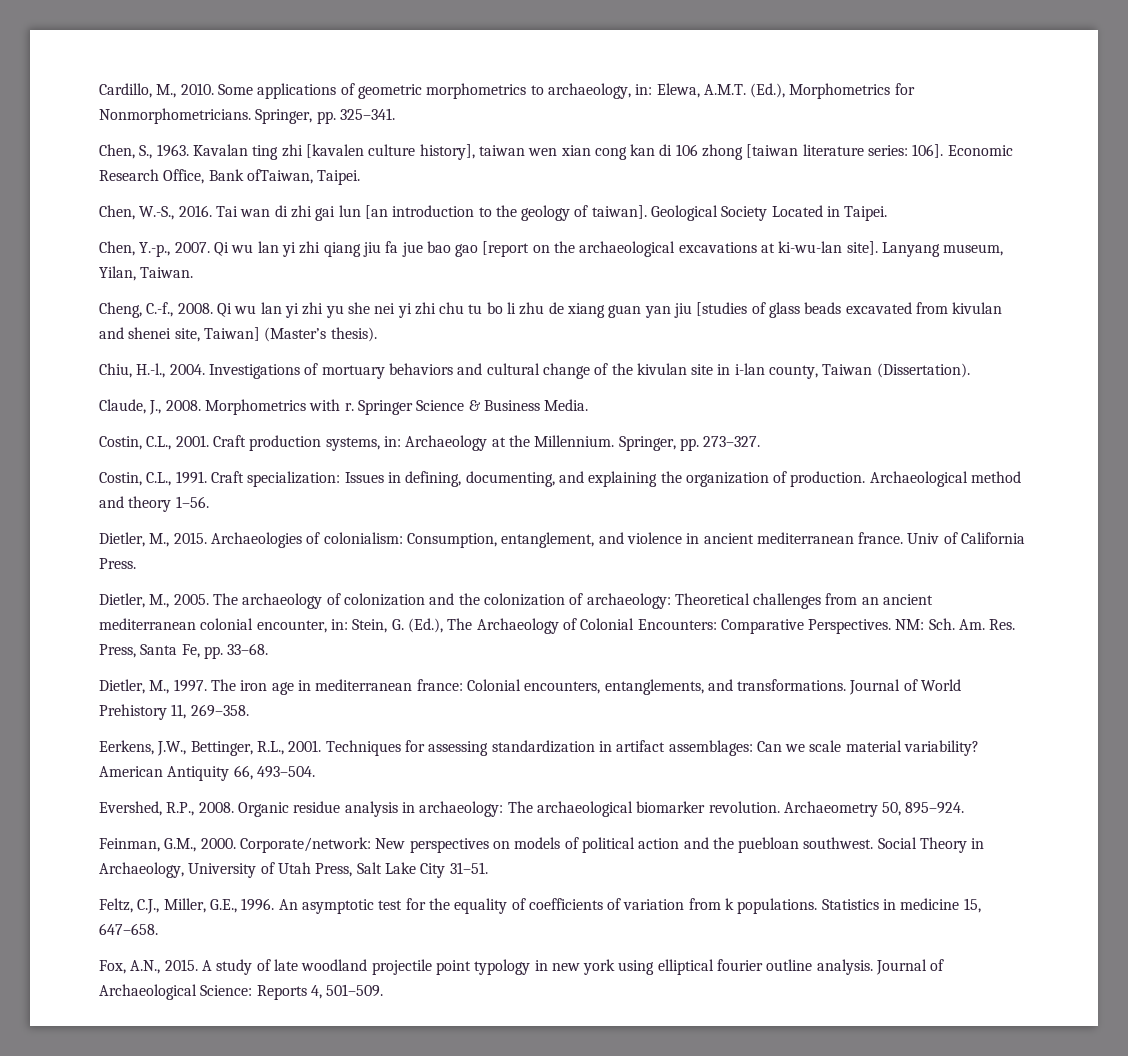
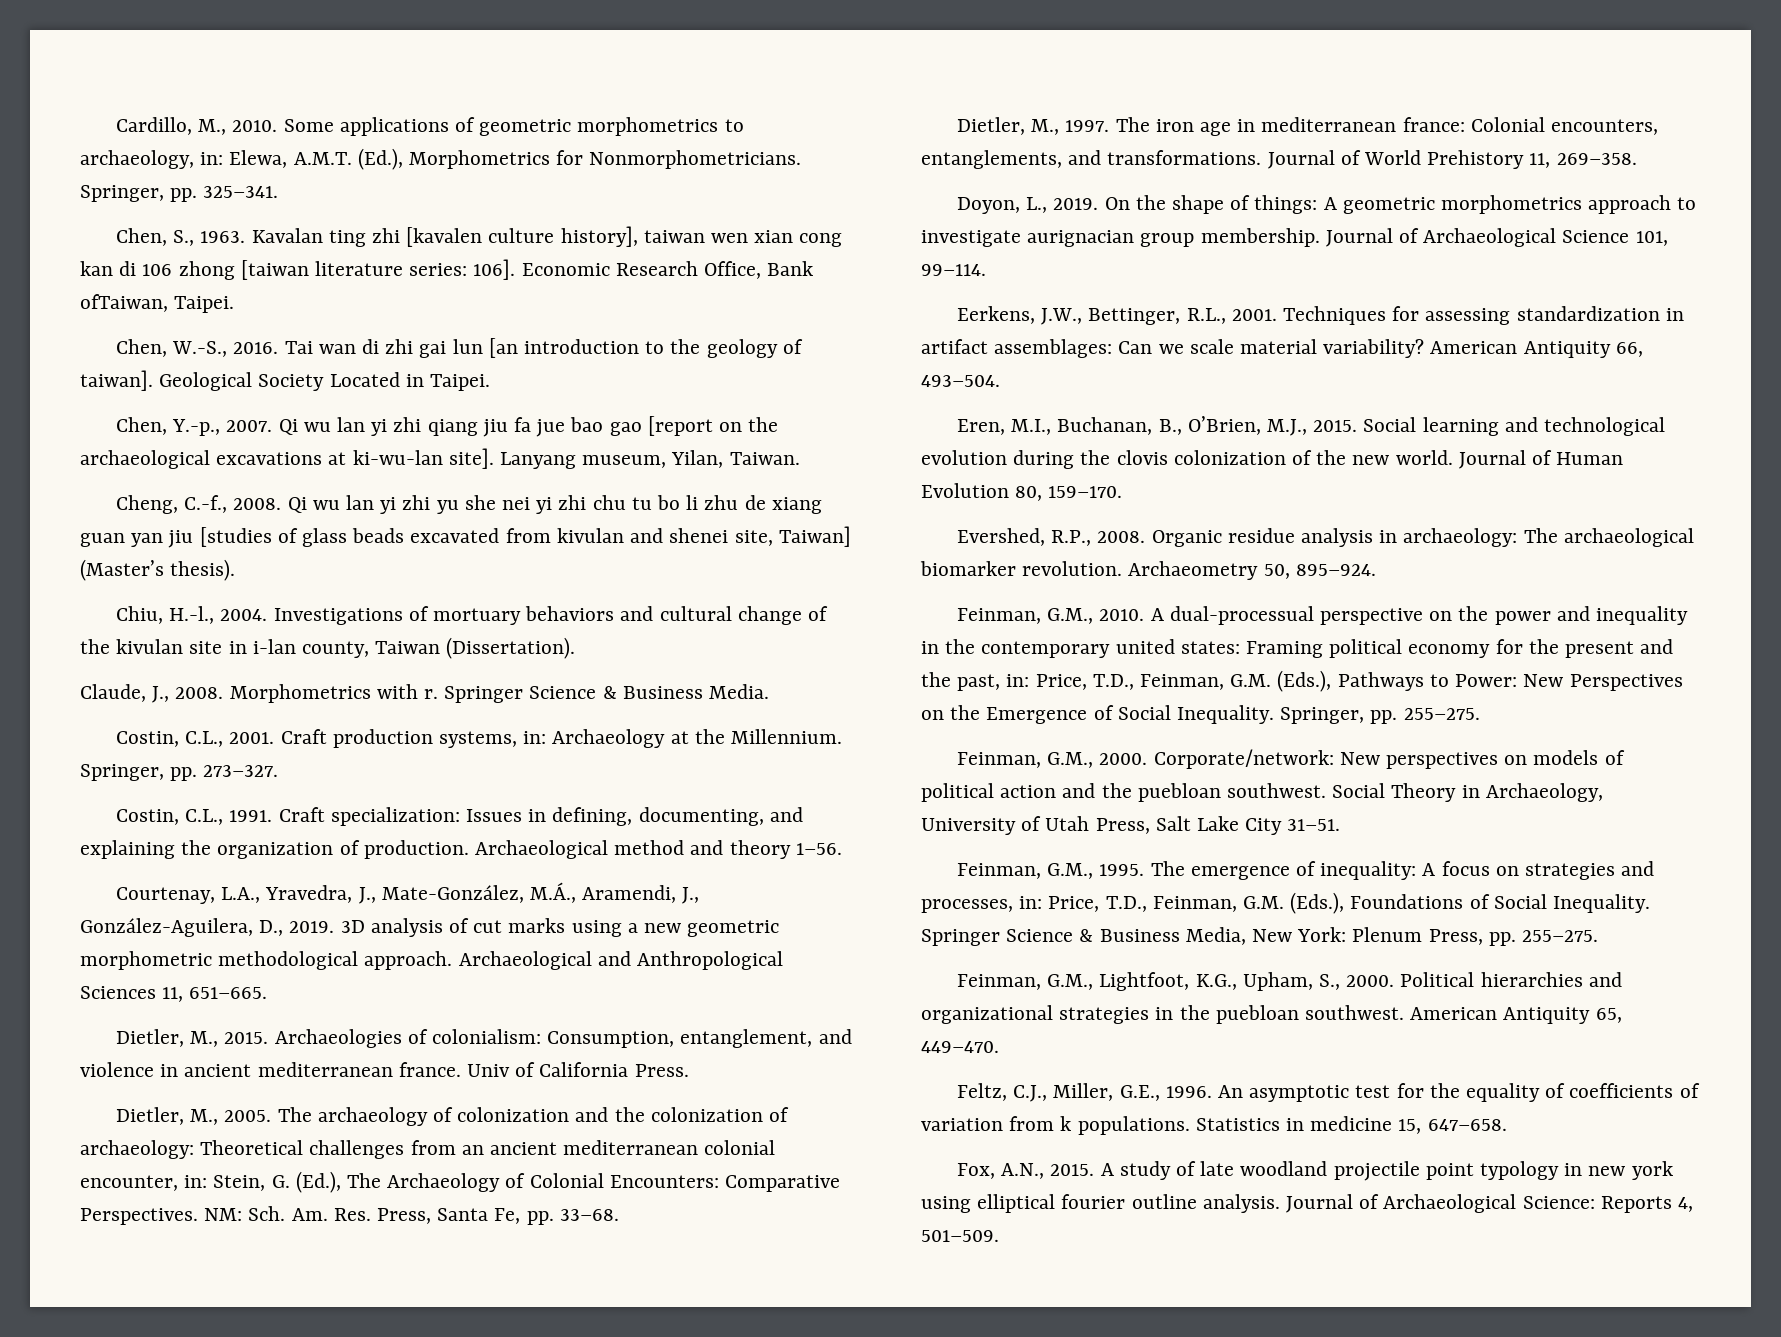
+ Courtenay, L.A., Yravedra, J., Mate-González, M.Á., Aramendi, J., González-Aguilera, D., 2019. 3D analysis of cut marks using a new geometric morphometric methodological approach. Archaeological and Anthropological Sciences 11, 651–665.
+ Doyon, L., 2019. On the shape of things: A geometric morphometrics approach to investigate aurignacian group membership. Journal of Archaeological Science 101, 99–114.
+ Eren, M.I., Buchanan, B., O’Brien, M.J., 2015. Social learning and technological evolution during the clovis colonization of the new world. Journal of Human Evolution 80, 159–170.
+ Feinman, G.M., 2010. A dual-processual perspective on the power and inequality in the contemporary united states: Framing political economy for the present and the past, in: Price, T.D., Feinman, G.M. (Eds.), Pathways to Power: New Perspectives on the Emergence of Social Inequality. Springer, pp. 255–275.
+ Feinman, G.M., 1995. The emergence of inequality: A focus on strategies and processes, in: Price, T.D., Feinman, G.M. (Eds.), Foundations of Social Inequality. Springer Science & Business Media, New York: Plenum Press, pp. 255–275.
+ Feinman, G.M., Lightfoot, K.G., Upham, S., 2000. Political hierarchies and organizational strategies in the puebloan southwest. American Antiquity 65, 449–470.

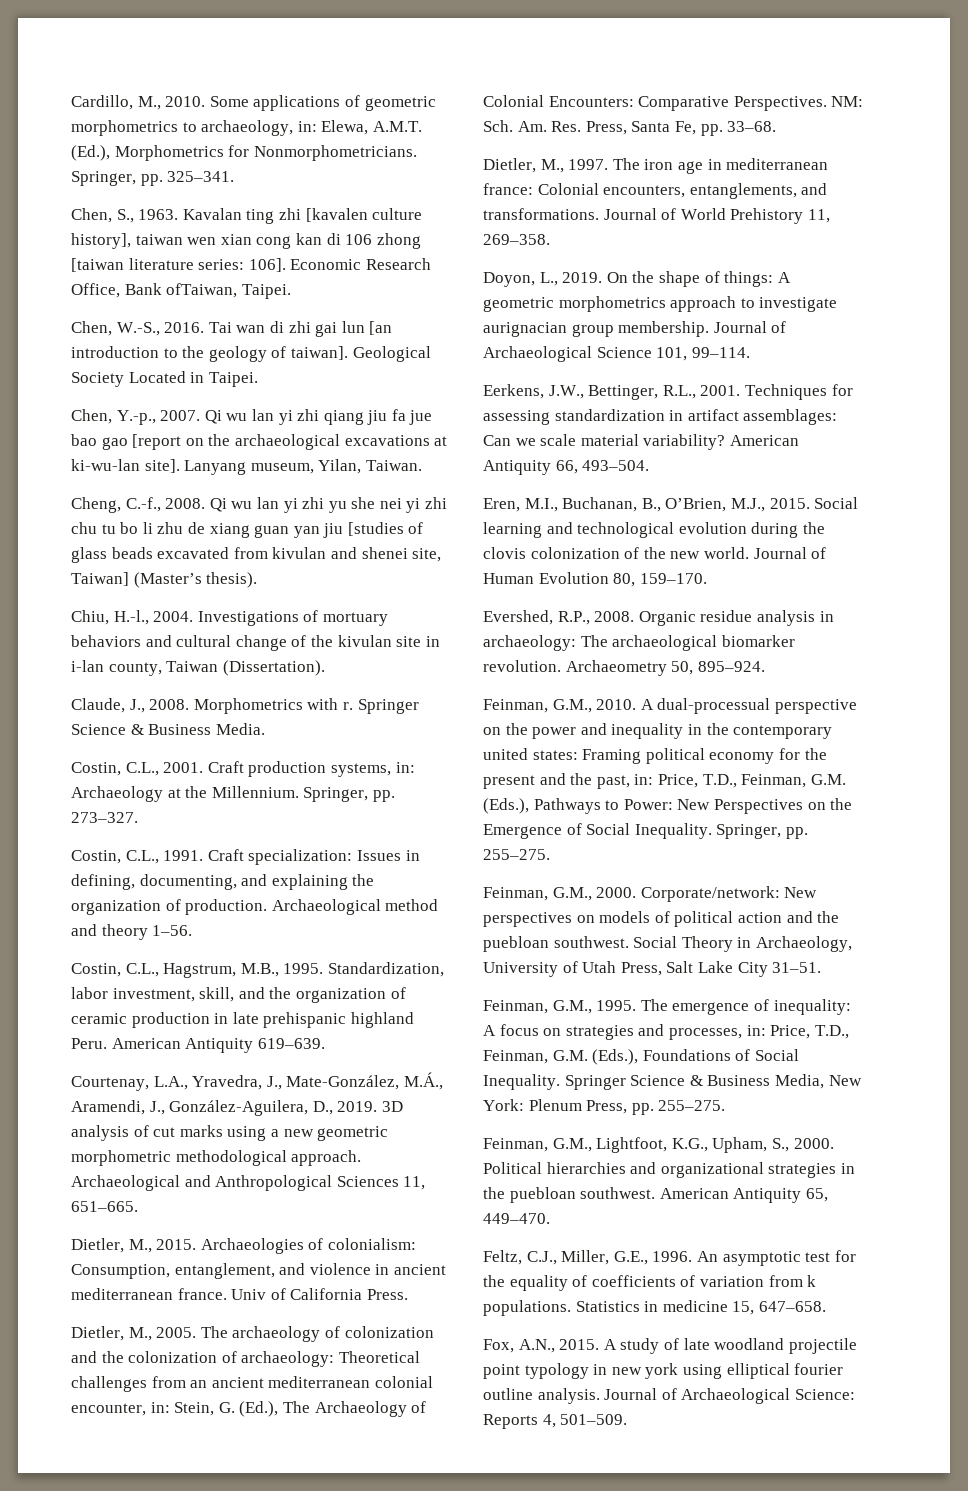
+ Costin, C.L., Hagstrum, M.B., 1995. Standardization, labor investment, skill, and the organization of ceramic production in late prehispanic highland Peru. American Antiquity 619–639.

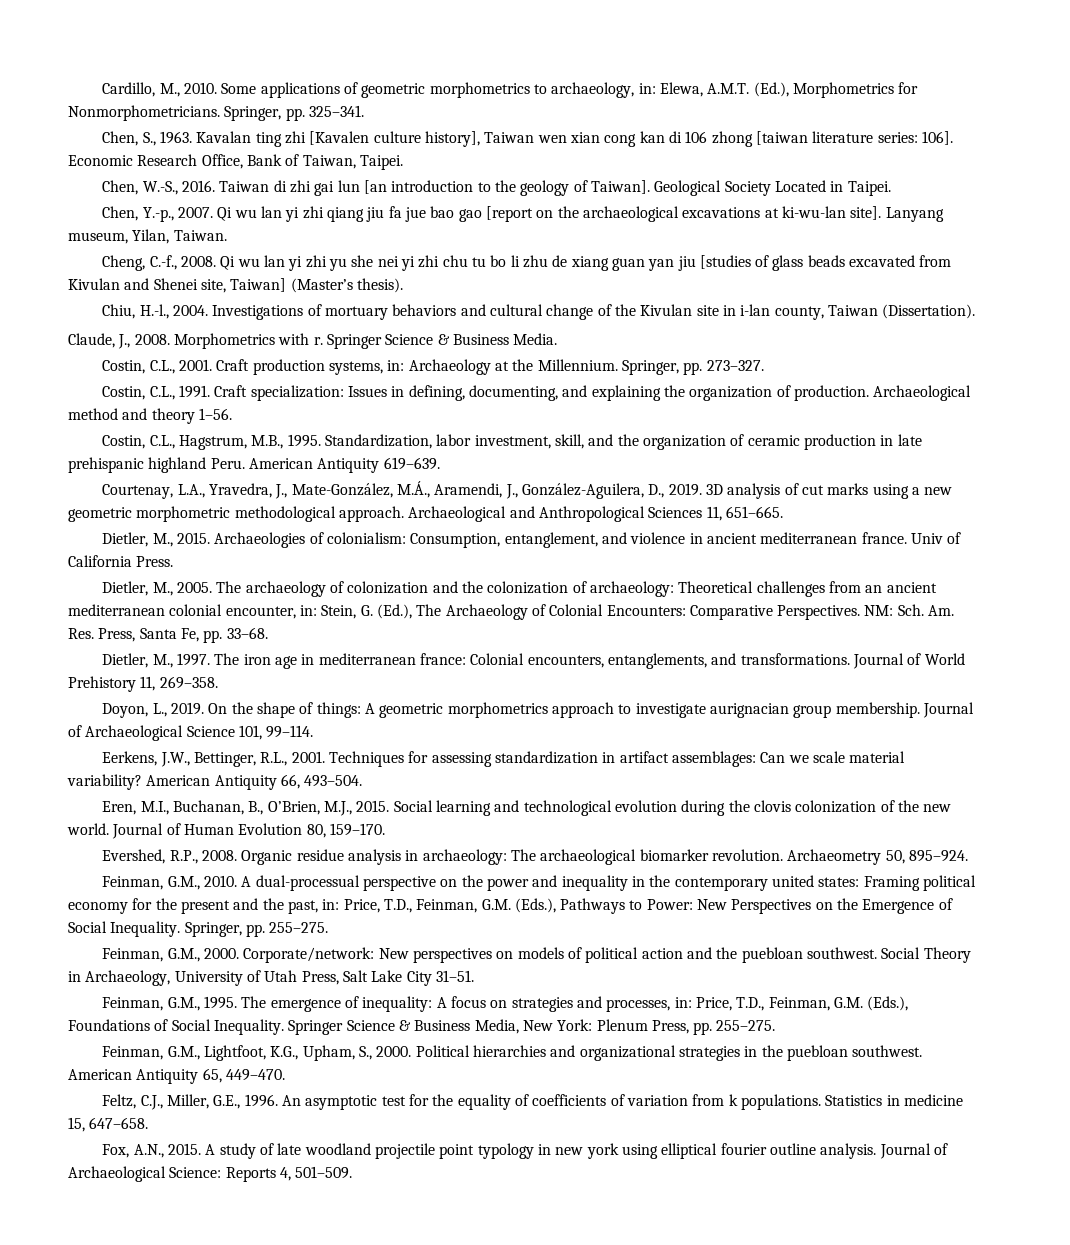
- Kavalan ting zhi [kavalen culture history], taiwan wen xian cong kan di 106 zhong [taiwan literature series: 106].
+ Kavalan ting zhi [Kavalen culture history], Taiwan wen xian cong kan di 106 zhong [taiwan literature series: 106].
- Economic Research Office, Bank ofTaiwan, Taipei.
+ Economic Research Office, Bank of Taiwan, Taipei.
- Tai wan di zhi gai lun [an introduction to the geology of taiwan].
+ Taiwan di zhi gai lun [an introduction to the geology of Taiwan].
- Qi wu lan yi zhi yu she nei yi zhi chu tu bo li zhu de xiang guan yan jiu [studies of glass beads excavated from kivulan and shenei site, Taiwan] (Master’s thesis).
+ Qi wu lan yi zhi yu she nei yi zhi chu tu bo li zhu de xiang guan yan jiu [studies of glass beads excavated from Kivulan and Shenei site, Taiwan] (Master’s thesis).
- Investigations of mortuary behaviors and cultural change of the kivulan site in i-lan county, Taiwan (Dissertation).
+ Investigations of mortuary behaviors and cultural change of the Kivulan site in i-lan county, Taiwan (Dissertation).

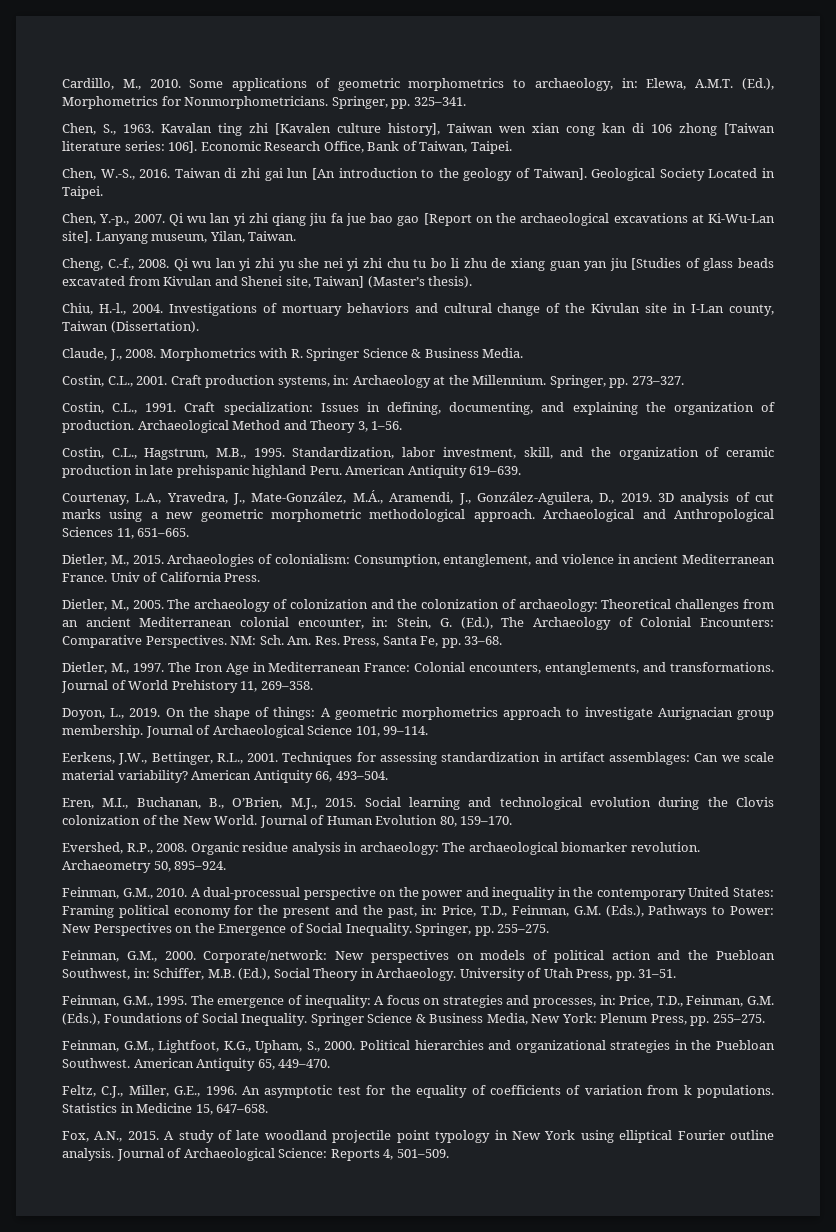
- Kavalan ting zhi [Kavalen culture history], Taiwan wen xian cong kan di 106 zhong [taiwan literature series: 106].
+ Kavalan ting zhi [Kavalen culture history], Taiwan wen xian cong kan di 106 zhong [Taiwan literature series: 106].
- Taiwan di zhi gai lun [an introduction to the geology of Taiwan].
+ Taiwan di zhi gai lun [An introduction to the geology of Taiwan].
- Qi wu lan yi zhi qiang jiu fa jue bao gao [report on the archaeological excavations at ki-wu-lan site].
+ Qi wu lan yi zhi qiang jiu fa jue bao gao [Report on the archaeological excavations at Ki-Wu-Lan site].
- Qi wu lan yi zhi yu she nei yi zhi chu tu bo li zhu de xiang guan yan jiu [studies of glass beads excavated from Kivulan and Shenei site, Taiwan] (Master’s thesis).
+ Qi wu lan yi zhi yu she nei yi zhi chu tu bo li zhu de xiang guan yan jiu [Studies of glass beads excavated from Kivulan and Shenei site, Taiwan] (Master’s thesis).
- Investigations of mortuary behaviors and cultural change of the Kivulan site in i-lan county, Taiwan (Dissertation).
+ Investigations of mortuary behaviors and cultural change of the Kivulan site in I-Lan county, Taiwan (Dissertation).
- Morphometrics with r. Springer Science & Business Media.
+ Morphometrics with R. Springer Science & Business Media.
- Archaeological method and theory 1–56.
+ Archaeological Method and Theory 3, 1–56.
- Archaeologies of colonialism: Consumption, entanglement, and violence in ancient mediterranean france.
+ Archaeologies of colonialism: Consumption, entanglement, and violence in ancient Mediterranean France.
- The archaeology of colonization and the colonization of archaeology: Theoretical challenges from an ancient mediterranean colonial encounter, in: Stein, G. (Ed.), The Archaeology of Colonial Encounters: Comparative Perspectives.
+ The archaeology of colonization and the colonization of archaeology: Theoretical challenges from an ancient Mediterranean colonial encounter, in: Stein, G. (Ed.), The Archaeology of Colonial Encounters: Comparative Perspectives.
- The iron age in mediterranean france: Colonial encounters, entanglements, and transformations.
+ The Iron Age in Mediterranean France: Colonial encounters, entanglements, and transformations.
- On the shape of things: A geometric morphometrics approach to investigate aurignacian group membership.
+ On the shape of things: A geometric morphometrics approach to investigate Aurignacian group membership.
- Social learning and technological evolution during the clovis colonization of the new world.
+ Social learning and technological evolution during the Clovis colonization of the New World.
- A dual-processual perspective on the power and inequality in the contemporary united states: Framing political economy for the present and the past, in: Price, T.D., Feinman, G.M. (Eds.), Pathways to Power: New Perspectives on the Emergence of Social Inequality.
+ A dual-processual perspective on the power and inequality in the contemporary United States: Framing political economy for the present and the past, in: Price, T.D., Feinman, G.M. (Eds.), Pathways to Power: New Perspectives on the Emergence of Social Inequality.
- Corporate/network: New perspectives on models of political action and the puebloan southwest. Social Theory in Archaeology, University of Utah Press, Salt Lake City 31–51.
+ Corporate/network: New perspectives on models of political action and the Puebloan Southwest, in: Schiffer, M.B. (Ed.), Social Theory in Archaeology. University of Utah Press, pp. 31–51.
- Political hierarchies and organizational strategies in the puebloan southwest.
+ Political hierarchies and organizational strategies in the Puebloan Southwest.
- Statistics in medicine 15, 647–658.
+ Statistics in Medicine 15, 647–658.
- A study of late woodland projectile point typology in new york using elliptical fourier outline analysis.
+ A study of late woodland projectile point typology in New York using elliptical Fourier outline analysis.

